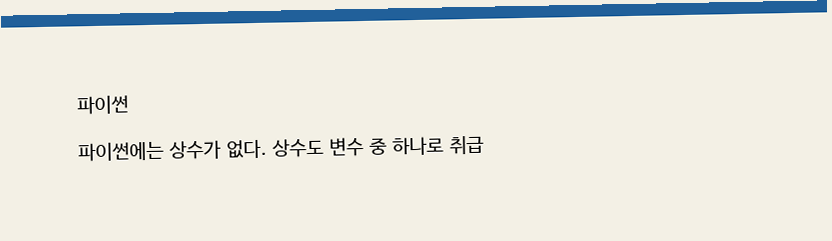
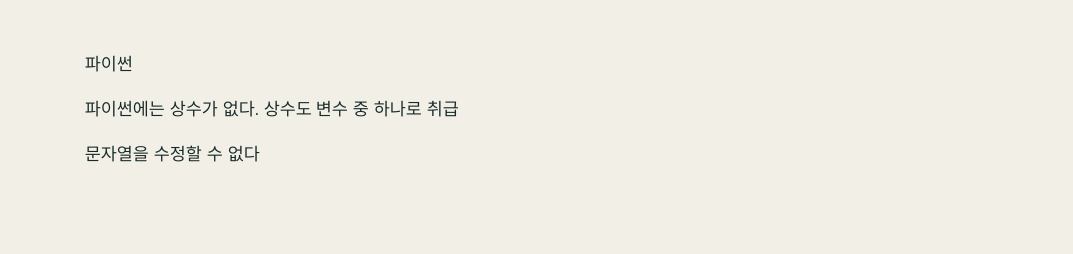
+ 문자열을 수정할 수 없다

